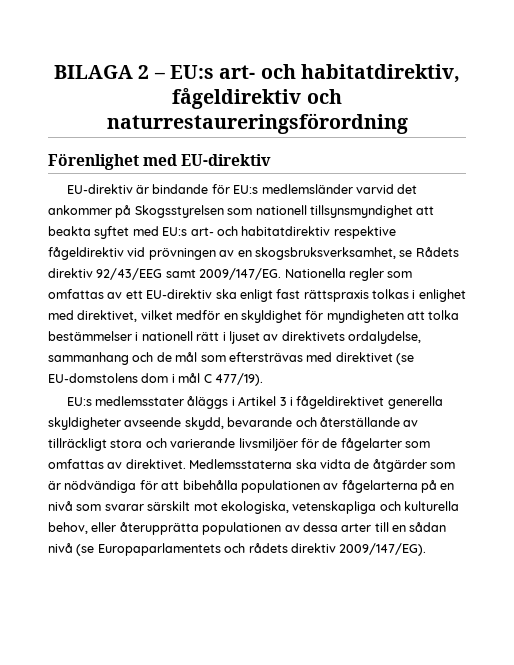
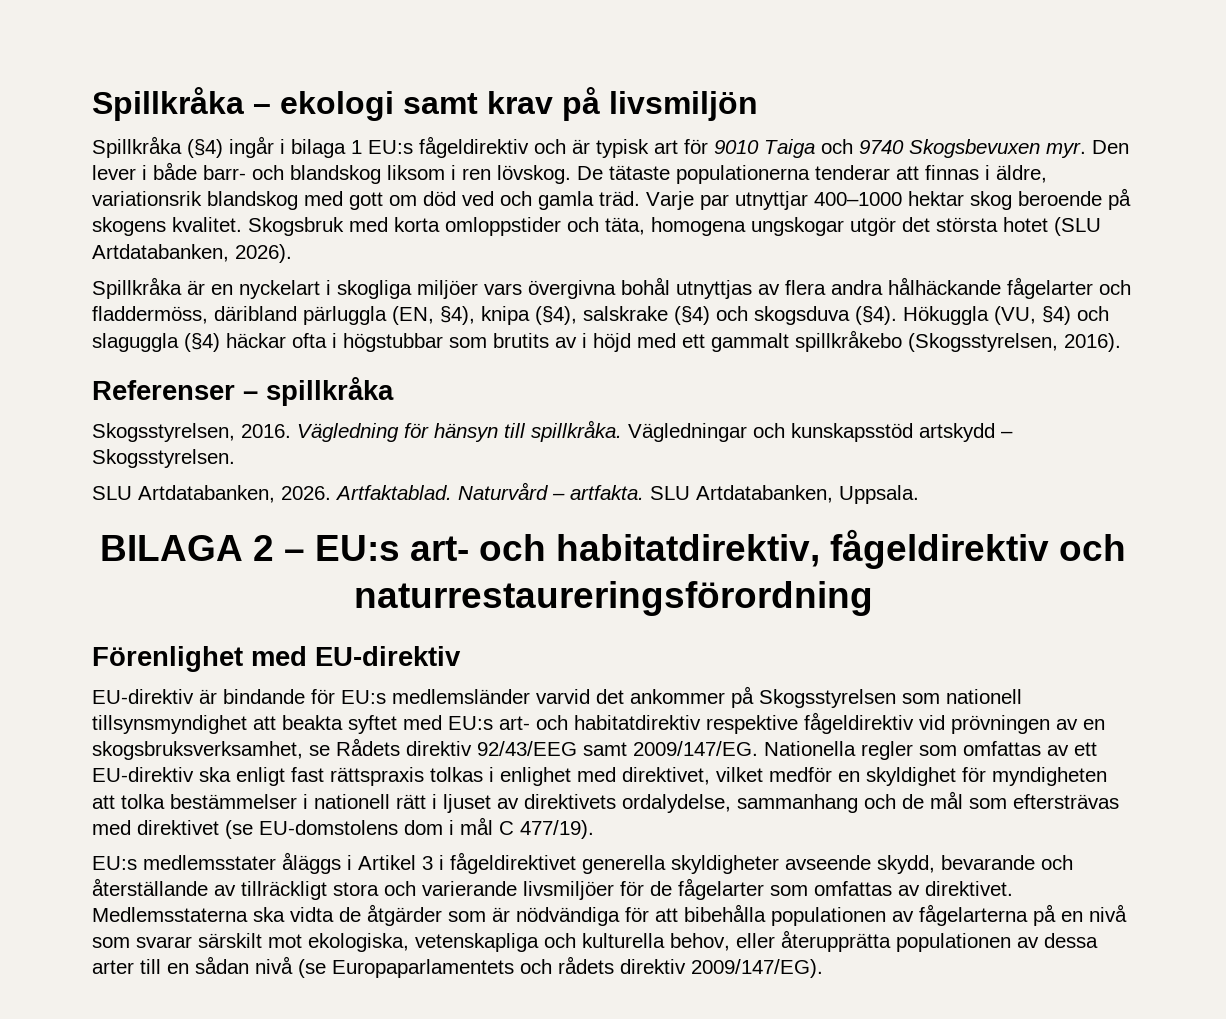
+ Spillkråka – ekologi samt krav på livsmiljön
+ Spillkråka (§4) ingår i bilaga 1 EU:s fågeldirektiv och är typisk art för 9010 Taiga och 9740 Skogsbevuxen myr. Den lever i både barr- och blandskog liksom i ren lövskog. De tätaste populationerna tenderar att finnas i äldre, variationsrik blandskog med gott om död ved och gamla träd. Varje par utnyttjar 400–1000 hektar skog beroende på skogens kvalitet. Skogsbruk med korta omloppstider och täta, homogena ungskogar utgör det största hotet (SLU Artdatabanken, 2026).
+ Spillkråka är en nyckelart i skogliga miljöer vars övergivna bohål utnyttjas av flera andra hålhäckande fågelarter och fladdermöss, däribland pärluggla (EN, §4), knipa (§4), salskrake (§4) och skogsduva (§4). Hökuggla (VU, §4) och slaguggla (§4) häckar ofta i högstubbar som brutits av i höjd med ett gammalt spillkråkebo (Skogsstyrelsen, 2016).
+ Referenser – spillkråka
+ Skogsstyrelsen, 2016. Vägledning för hänsyn till spillkråka. Vägledningar och kunskapsstöd artskydd – Skogsstyrelsen.
+ SLU Artdatabanken, 2026. Artfaktablad. Naturvård – artfakta. SLU Artdatabanken, Uppsala.

